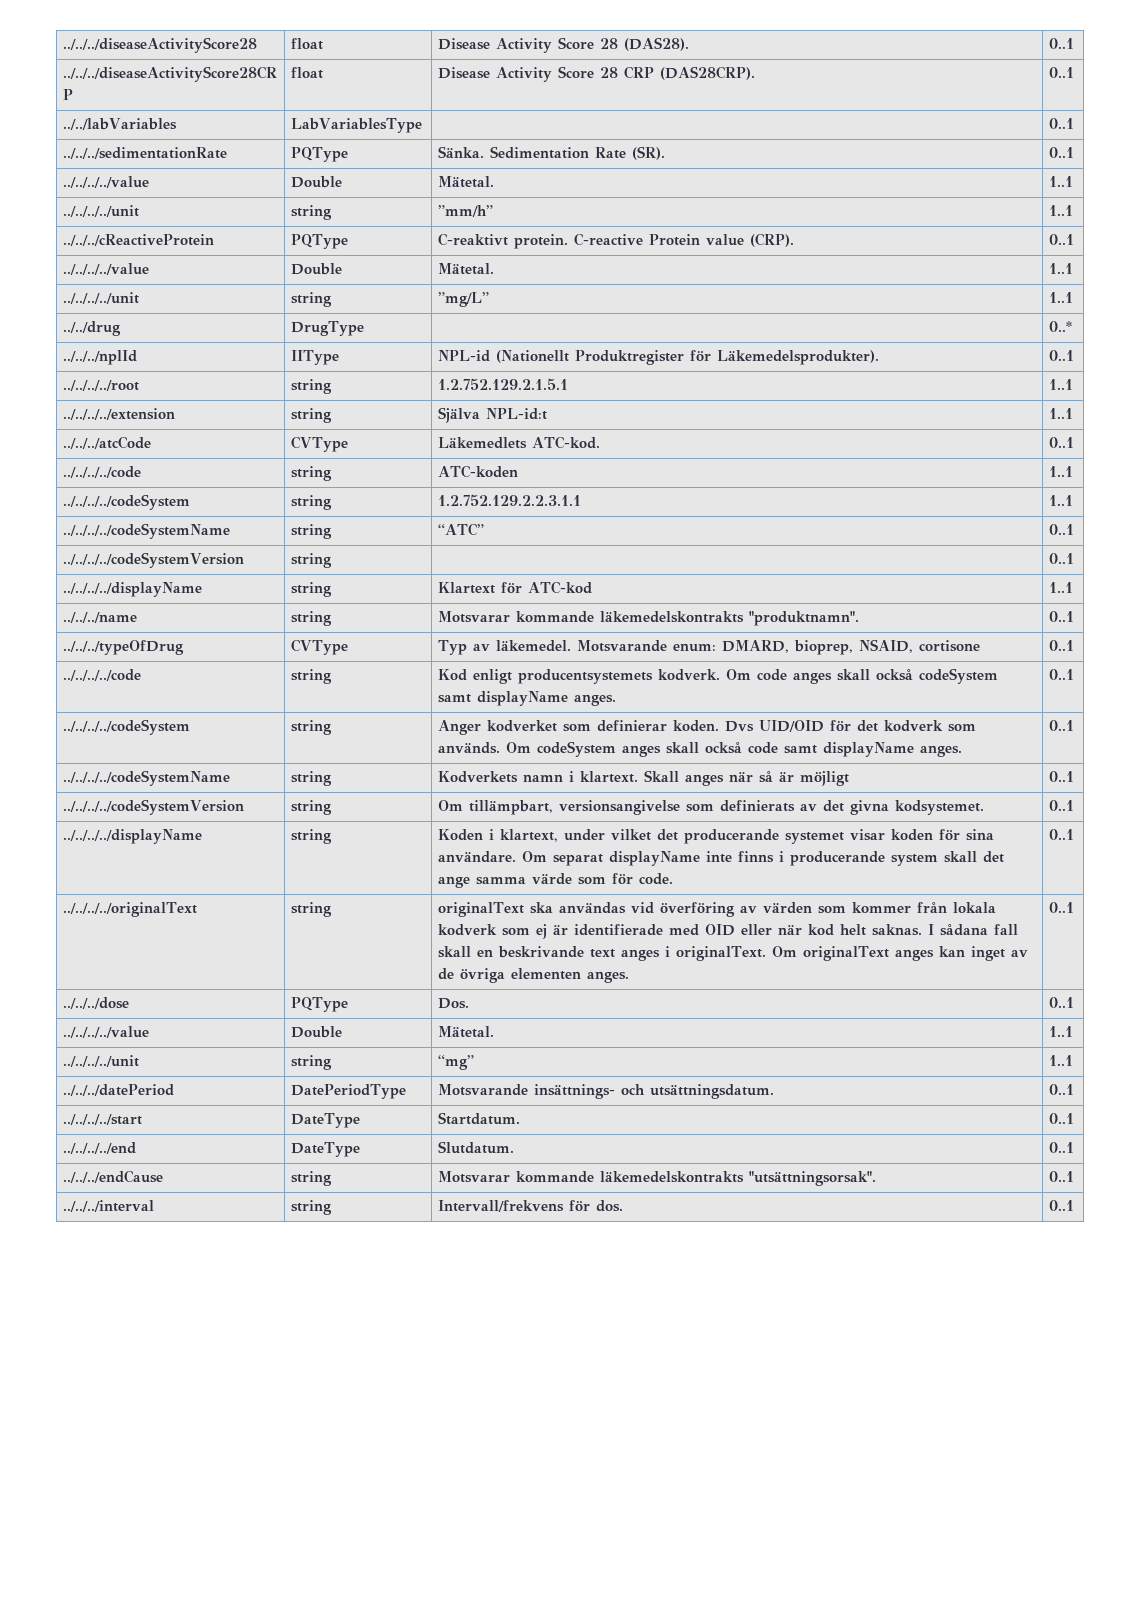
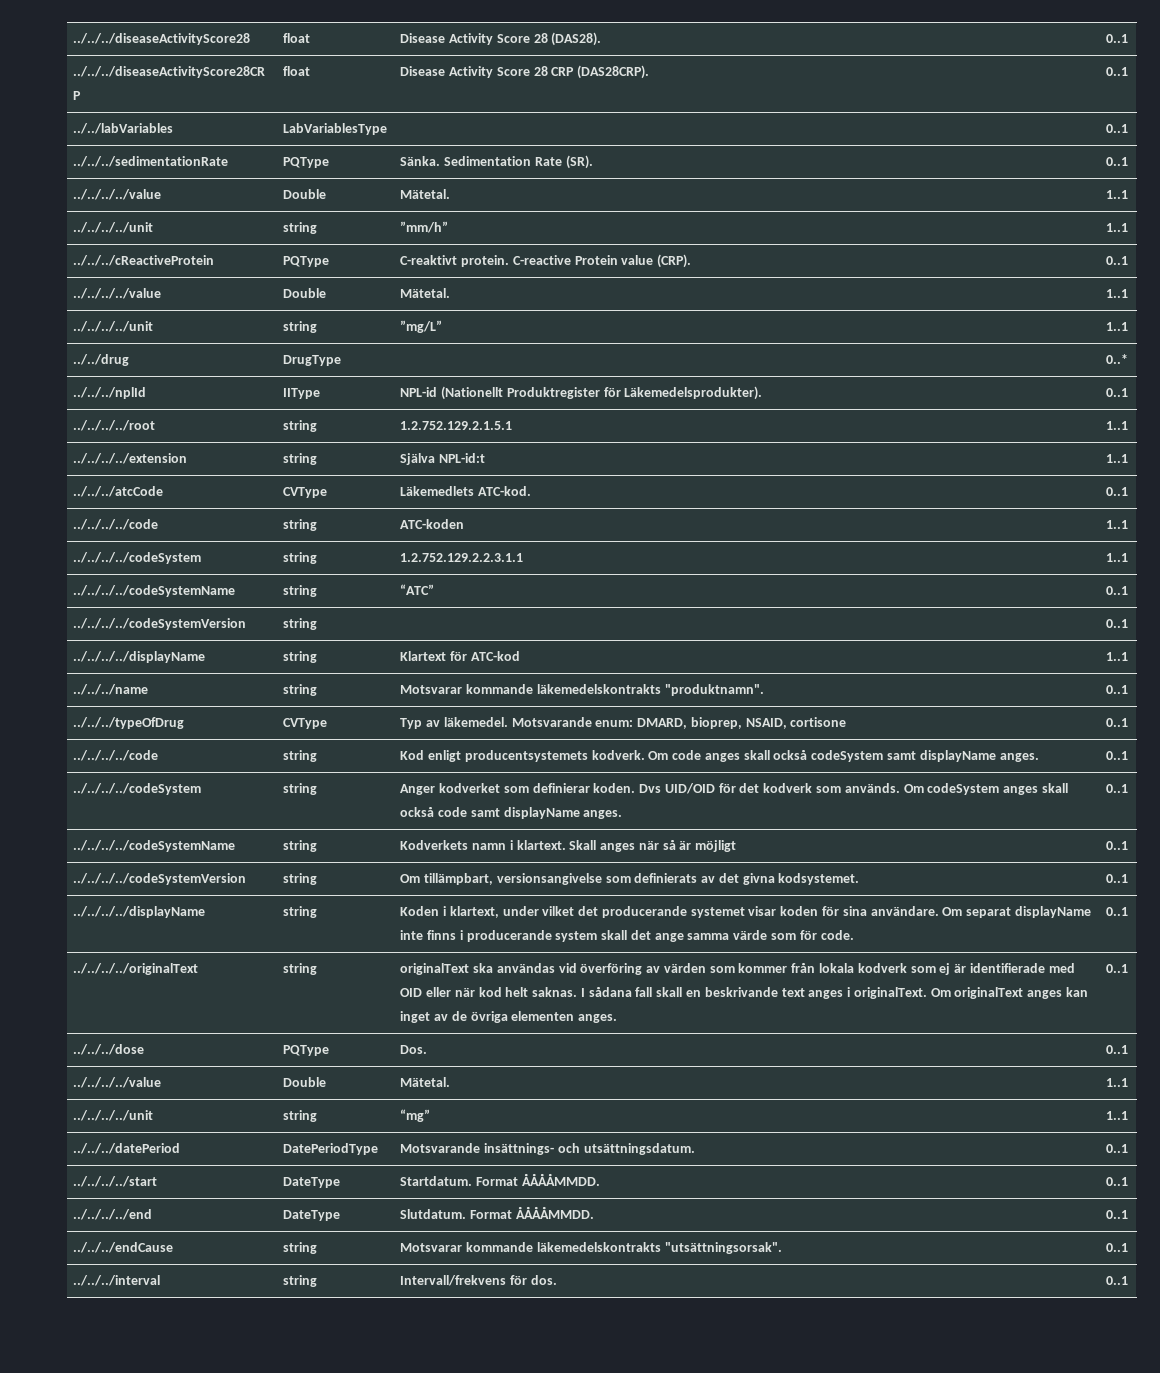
- ../../../../start | DateType | Startdatum. | 0..1
+ ../../../../start | DateType | Startdatum. Format ÅÅÅÅMMDD. | 0..1
- ../../../../end | DateType | Slutdatum. | 0..1
+ ../../../../end | DateType | Slutdatum. Format ÅÅÅÅMMDD. | 0..1

